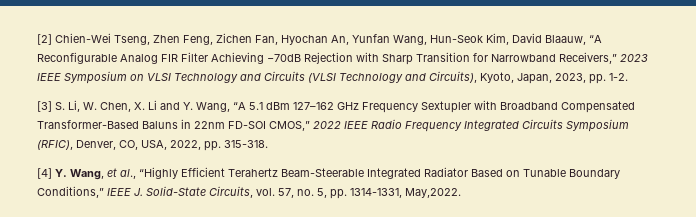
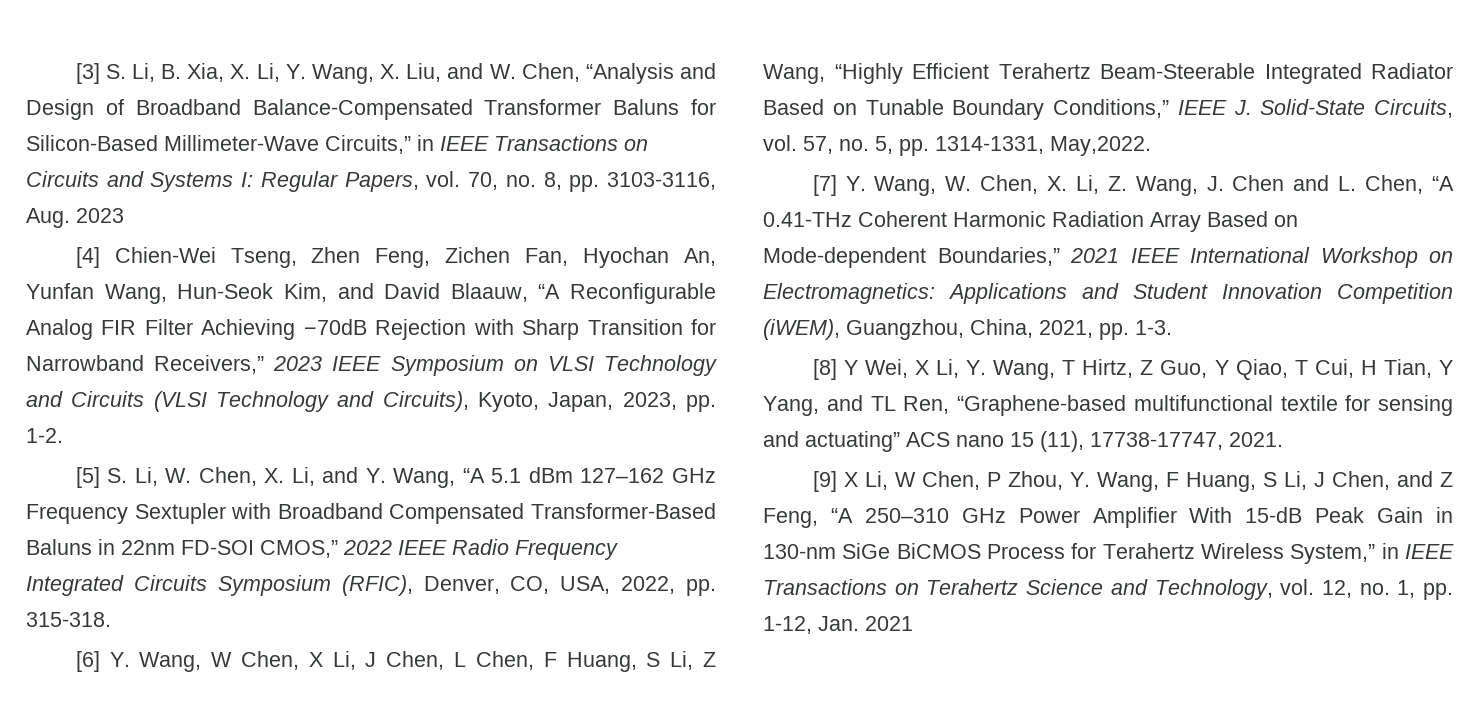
- [2] Chien-Wei Tseng, Zhen Feng, Zichen Fan, Hyochan An, Yunfan Wang, Hun-Seok Kim, David Blaauw, “A Reconfigurable Analog FIR Filter Achieving −70dB Rejection with Sharp Transition for Narrowband Receivers,” 2023 IEEE Symposium on VLSI Technology and Circuits (VLSI Technology and Circuits), Kyoto, Japan, 2023, pp. 1-2.
+ [3] S. Li, B. Xia, X. Li, Y. Wang, X. Liu, and W. Chen, “Analysis and Design of Broadband Balance-Compensated Transformer Baluns for Silicon-Based Millimeter-Wave Circuits,” in IEEE Transactions on Circuits and Systems I: Regular Papers, vol. 70, no. 8, pp. 3103-3116, Aug. 2023
+ [4] Chien-Wei Tseng, Zhen Feng, Zichen Fan, Hyochan An, Yunfan Wang, Hun-Seok Kim, and David Blaauw, “A Reconfigurable Analog FIR Filter Achieving −70dB Rejection with Sharp Transition for Narrowband Receivers,” 2023 IEEE Symposium on VLSI Technology and Circuits (VLSI Technology and Circuits), Kyoto, Japan, 2023, pp. 1-2.
- [3] S. Li, W. Chen, X. Li and Y. Wang, “A 5.1 dBm 127–162 GHz Frequency Sextupler with Broadband Compensated Transformer-Based Baluns in 22nm FD-SOI CMOS,” 2022 IEEE Radio Frequency Integrated Circuits Symposium (RFIC), Denver, CO, USA, 2022, pp. 315-318.
+ [5] S. Li, W. Chen, X. Li, and Y. Wang, “A 5.1 dBm 127–162 GHz Frequency Sextupler with Broadband Compensated Transformer-Based Baluns in 22nm FD-SOI CMOS,” 2022 IEEE Radio Frequency Integrated Circuits Symposium (RFIC), Denver, CO, USA, 2022, pp. 315-318.
- [4] Y. Wang, et al., “Highly Efficient Terahertz Beam-Steerable Integrated Radiator Based on Tunable Boundary Conditions,” IEEE J. Solid-State Circuits, vol. 57, no. 5, pp. 1314-1331, May,2022.
+ [6] Y. Wang, W Chen, X Li, J Chen, L Chen, F Huang, S Li, Z Wang, “Highly Efficient Terahertz Beam-Steerable Integrated Radiator Based on Tunable Boundary Conditions,” IEEE J. Solid-State Circuits, vol. 57, no. 5, pp. 1314-1331, May,2022.
+ [7] Y. Wang, W. Chen, X. Li, Z. Wang, J. Chen and L. Chen, “A 0.41-THz Coherent Harmonic Radiation Array Based on Mode-dependent Boundaries,” 2021 IEEE International Workshop on Electromagnetics: Applications and Student Innovation Competition (iWEM), Guangzhou, China, 2021, pp. 1-3.
+ [8] Y Wei, X Li, Y. Wang, T Hirtz, Z Guo, Y Qiao, T Cui, H Tian, Y Yang, and TL Ren, “Graphene-based multifunctional textile for sensing and actuating” ACS nano 15 (11), 17738-17747, 2021.
+ [9] X Li, W Chen, P Zhou, Y. Wang, F Huang, S Li, J Chen, and Z Feng, “A 250–310 GHz Power Amplifier With 15-dB Peak Gain in 130-nm SiGe BiCMOS Process for Terahertz Wireless System,” in IEEE Transactions on Terahertz Science and Technology, vol. 12, no. 1, pp. 1-12, Jan. 2021

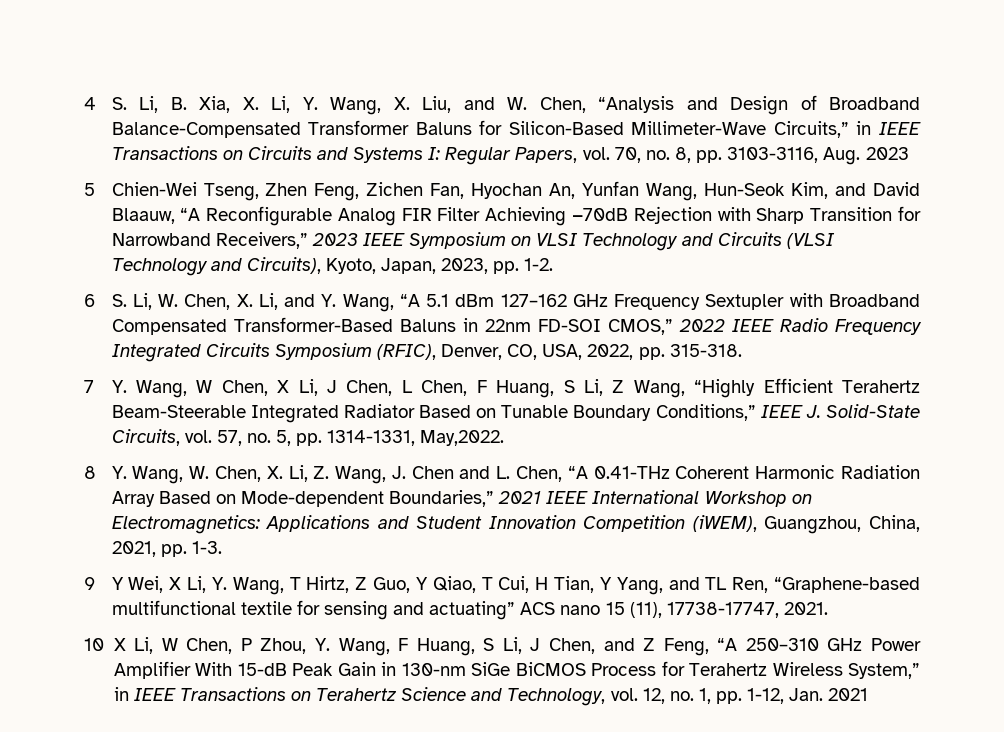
- [3] S. Li, B. Xia, X. Li, Y. Wang, X. Liu, and W. Chen, “Analysis and Design of Broadband Balance-Compensated Transformer Baluns for Silicon-Based Millimeter-Wave Circuits,” in IEEE Transactions on Circuits and Systems I: Regular Papers, vol. 70, no. 8, pp. 3103-3116, Aug. 2023
+ 4 S. Li, B. Xia, X. Li, Y. Wang, X. Liu, and W. Chen, “Analysis and Design of Broadband Balance-Compensated Transformer Baluns for Silicon-Based Millimeter-Wave Circuits,” in IEEE Transactions on Circuits and Systems I: Regular Papers, vol. 70, no. 8, pp. 3103-3116, Aug. 2023
- [4] Chien-Wei Tseng, Zhen Feng, Zichen Fan, Hyochan An, Yunfan Wang, Hun-Seok Kim, and David Blaauw, “A Reconfigurable Analog FIR Filter Achieving −70dB Rejection with Sharp Transition for Narrowband Receivers,” 2023 IEEE Symposium on VLSI Technology and Circuits (VLSI Technology and Circuits), Kyoto, Japan, 2023, pp. 1-2.
+ 5 Chien-Wei Tseng, Zhen Feng, Zichen Fan, Hyochan An, Yunfan Wang, Hun-Seok Kim, and David Blaauw, “A Reconfigurable Analog FIR Filter Achieving −70dB Rejection with Sharp Transition for Narrowband Receivers,” 2023 IEEE Symposium on VLSI Technology and Circuits (VLSI Technology and Circuits), Kyoto, Japan, 2023, pp. 1-2.
- [5] S. Li, W. Chen, X. Li, and Y. Wang, “A 5.1 dBm 127–162 GHz Frequency Sextupler with Broadband Compensated Transformer-Based Baluns in 22nm FD-SOI CMOS,” 2022 IEEE Radio Frequency Integrated Circuits Symposium (RFIC), Denver, CO, USA, 2022, pp. 315-318.
+ 6 S. Li, W. Chen, X. Li, and Y. Wang, “A 5.1 dBm 127–162 GHz Frequency Sextupler with Broadband Compensated Transformer-Based Baluns in 22nm FD-SOI CMOS,” 2022 IEEE Radio Frequency Integrated Circuits Symposium (RFIC), Denver, CO, USA, 2022, pp. 315-318.
- [6] Y. Wang, W Chen, X Li, J Chen, L Chen, F Huang, S Li, Z Wang, “Highly Efficient Terahertz Beam-Steerable Integrated Radiator Based on Tunable Boundary Conditions,” IEEE J. Solid-State Circuits, vol. 57, no. 5, pp. 1314-1331, May,2022.
+ 7 Y. Wang, W Chen, X Li, J Chen, L Chen, F Huang, S Li, Z Wang, “Highly Efficient Terahertz Beam-Steerable Integrated Radiator Based on Tunable Boundary Conditions,” IEEE J. Solid-State Circuits, vol. 57, no. 5, pp. 1314-1331, May,2022.
- [7] Y. Wang, W. Chen, X. Li, Z. Wang, J. Chen and L. Chen, “A 0.41-THz Coherent Harmonic Radiation Array Based on Mode-dependent Boundaries,” 2021 IEEE International Workshop on Electromagnetics: Applications and Student Innovation Competition (iWEM), Guangzhou, China, 2021, pp. 1-3.
+ 8 Y. Wang, W. Chen, X. Li, Z. Wang, J. Chen and L. Chen, “A 0.41-THz Coherent Harmonic Radiation Array Based on Mode-dependent Boundaries,” 2021 IEEE International Workshop on Electromagnetics: Applications and Student Innovation Competition (iWEM), Guangzhou, China, 2021, pp. 1-3.
- [8] Y Wei, X Li, Y. Wang, T Hirtz, Z Guo, Y Qiao, T Cui, H Tian, Y Yang, and TL Ren, “Graphene-based multifunctional textile for sensing and actuating” ACS nano 15 (11), 17738-17747, 2021.
+ 9 Y Wei, X Li, Y. Wang, T Hirtz, Z Guo, Y Qiao, T Cui, H Tian, Y Yang, and TL Ren, “Graphene-based multifunctional textile for sensing and actuating” ACS nano 15 (11), 17738-17747, 2021.
- [9] X Li, W Chen, P Zhou, Y. Wang, F Huang, S Li, J Chen, and Z Feng, “A 250–310 GHz Power Amplifier With 15-dB Peak Gain in 130-nm SiGe BiCMOS Process for Terahertz Wireless System,” in IEEE Transactions on Terahertz Science and Technology, vol. 12, no. 1, pp. 1-12, Jan. 2021
+ 10 X Li, W Chen, P Zhou, Y. Wang, F Huang, S Li, J Chen, and Z Feng, “A 250–310 GHz Power Amplifier With 15-dB Peak Gain in 130-nm SiGe BiCMOS Process for Terahertz Wireless System,” in IEEE Transactions on Terahertz Science and Technology, vol. 12, no. 1, pp. 1-12, Jan. 2021

